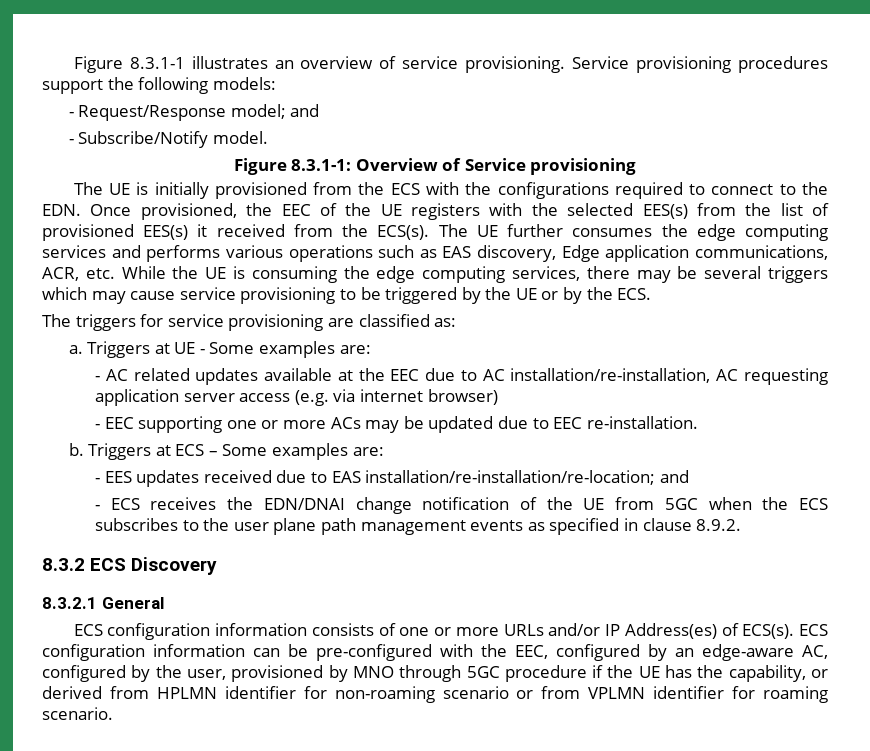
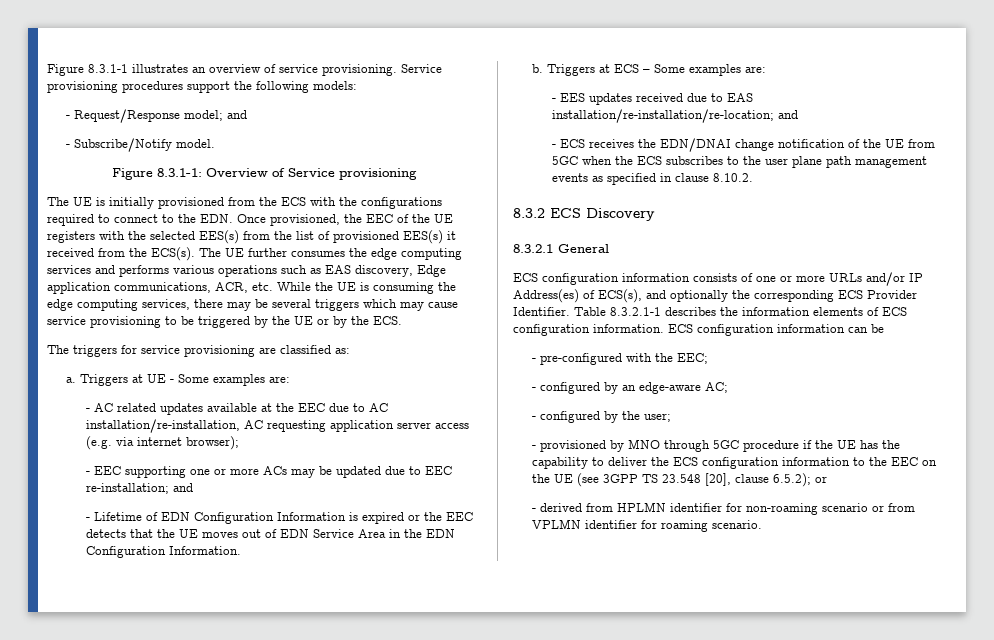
- - AC related updates available at the EEC due to AC installation/re-installation, AC requesting application server access (e.g. via internet browser)
+ - AC related updates available at the EEC due to AC installation/re-installation, AC requesting application server access (e.g. via internet browser);
- - EEC supporting one or more ACs may be updated due to EEC re-installation.
+ - EEC supporting one or more ACs may be updated due to EEC re-installation; and
+ - Lifetime of EDN Configuration Information is expired or the EEC detects that the UE moves out of EDN Service Area in the EDN Configuration Information.
- - ECS receives the EDN/DNAI change notification of the UE from 5GC when the ECS subscribes to the user plane path management events as specified in clause 8.9.2.
+ - ECS receives the EDN/DNAI change notification of the UE from 5GC when the ECS subscribes to the user plane path management events as specified in clause 8.10.2.
- ECS configuration information consists of one or more URLs and/or IP Address(es) of ECS(s).
+ ECS configuration information consists of one or more URLs and/or IP Address(es) of ECS(s), and optionally the corresponding ECS Provider Identifier. Table 8.3.2.1-1 describes the information elements of ECS configuration information.
- ECS configuration information can be pre-configured with the EEC, configured by an edge-aware AC, configured by the user, provisioned by MNO through 5GC procedure if the UE has the capability, or derived from HPLMN identifier for non-roaming scenario or from VPLMN identifier for roaming scenario.
+ ECS configuration information can be
+ - pre-configured with the EEC;
+ - configured by an edge-aware AC;
+ - configured by the user;
+ - provisioned by MNO through 5GC procedure if the UE has the capability to deliver the ECS configuration information to the EEC on the UE (see 3GPP TS 23.548 [20], clause 6.5.2); or
+ - derived from HPLMN identifier for non-roaming scenario or from VPLMN identifier for roaming scenario.

